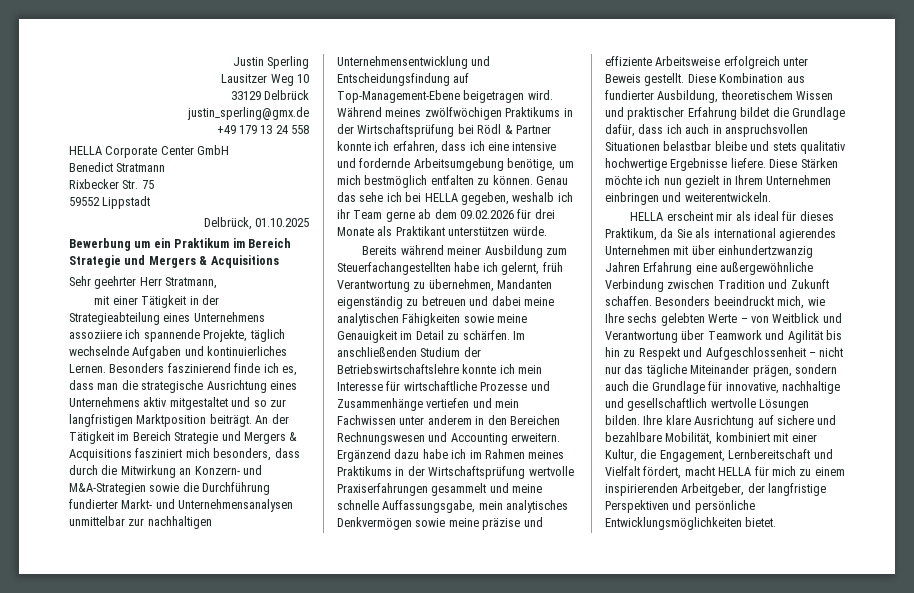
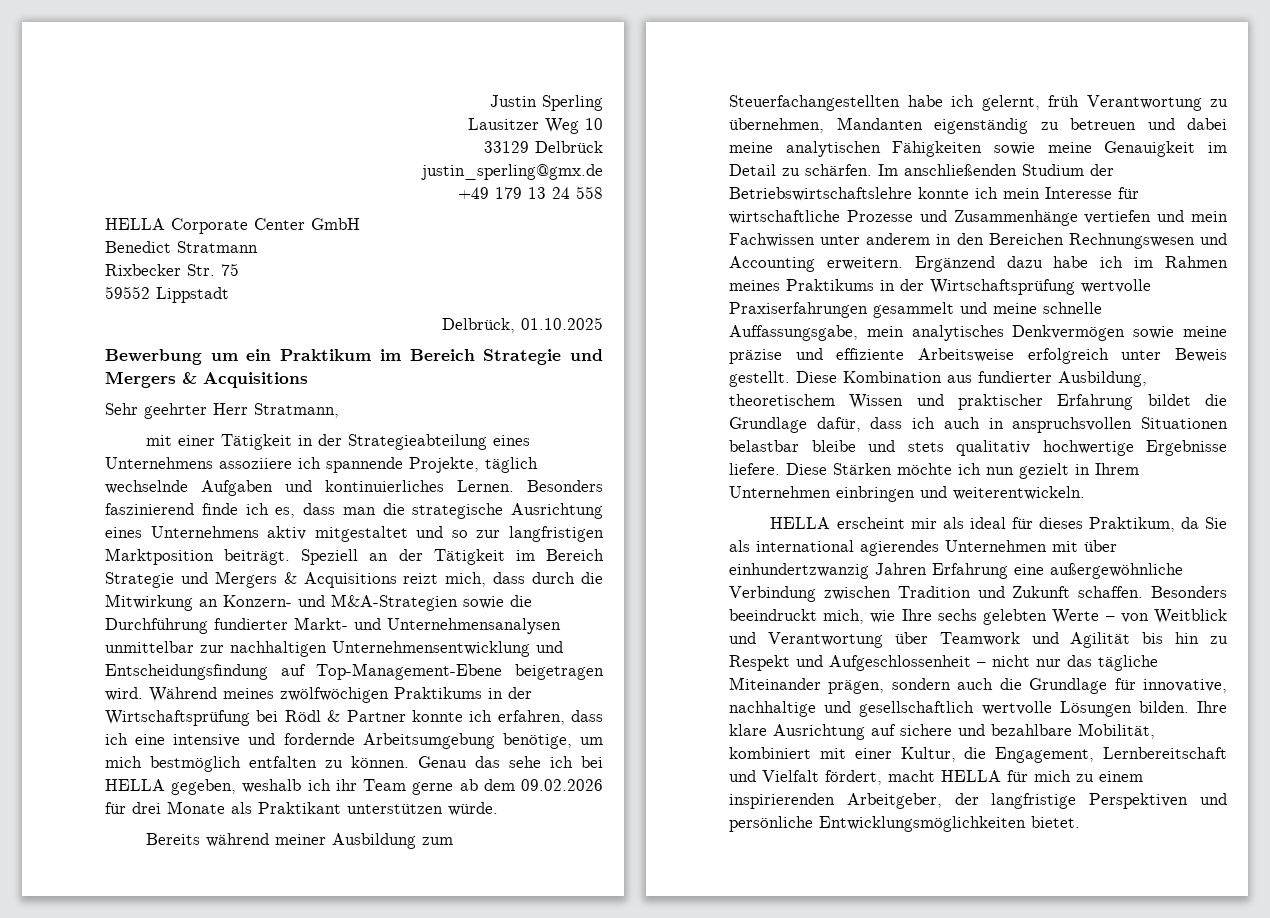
- An der Tätigkeit im Bereich Strategie und Mergers & Acquisitions fasziniert mich besonders, dass durch die Mitwirkung an Konzern- und M&A-Strategien sowie die Durchführung fundierter Markt- und Unternehmensanalysen unmittelbar zur nachhaltigen Unternehmensentwicklung und Entscheidungsfindung auf Top-Management-Ebene beigetragen wird.
+ Speziell an der Tätigkeit im Bereich Strategie und Mergers & Acquisitions reizt mich, dass durch die Mitwirkung an Konzern- und M&A-Strategien sowie die Durchführung fundierter Markt- und Unternehmensanalysen unmittelbar zur nachhaltigen Unternehmensentwicklung und Entscheidungsfindung auf Top-Management-Ebene beigetragen wird.

